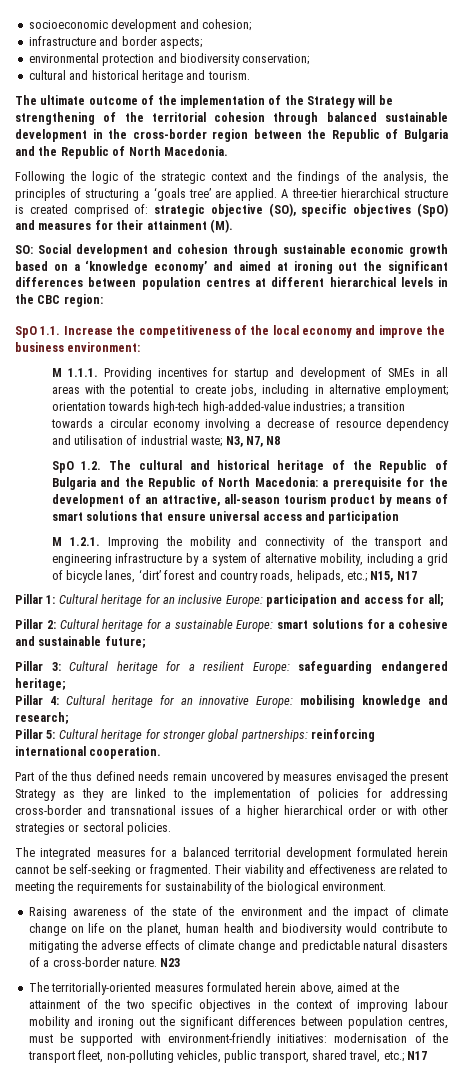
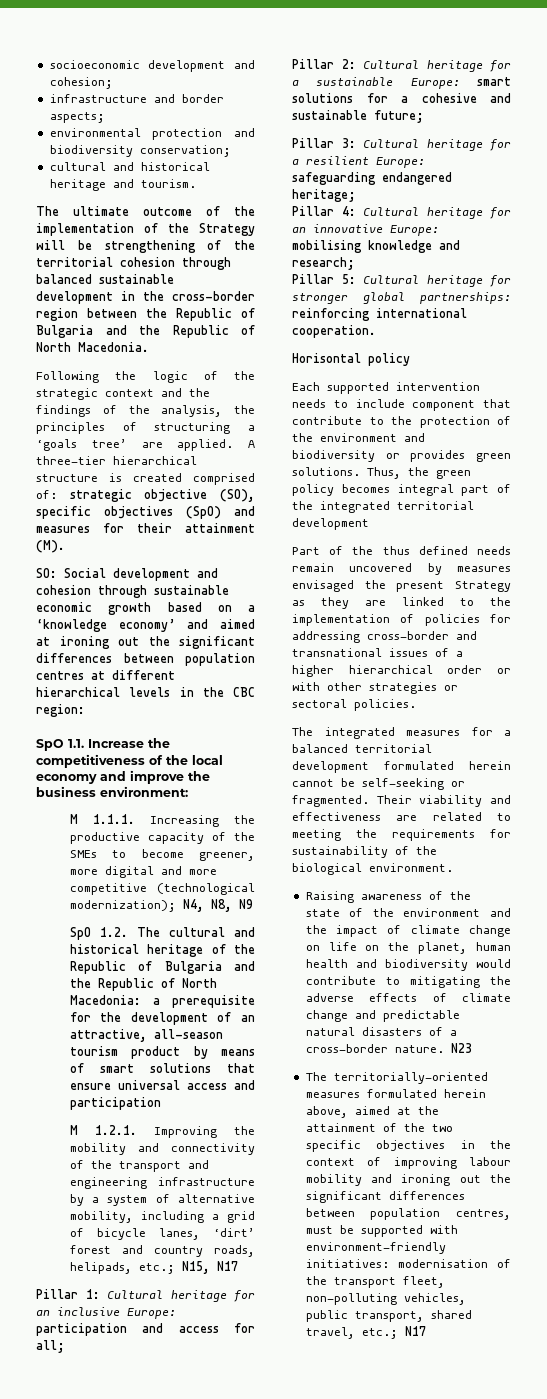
- М 1.1.1. Providing incentives for startup and development of SMEs in all areas with the potential to create jobs, including in alternative employment; orientation towards high-tech high-added-value industries; a transition towards a circular economy involving a decrease of resource dependency and utilisation of industrial waste; N3, N7, N8
+ М 1.1.1. Increasing the productive capacity of the SMEs to become greener, more digital and more competitive (technological modernization); N4, N8, N9
+ Horisontal policy
+ Each supported intervention needs to include component that contribute to the protection of the environment and biodiversity or provides green solutions. Thus, the green policy becomes integral part of the integrated territorial development

